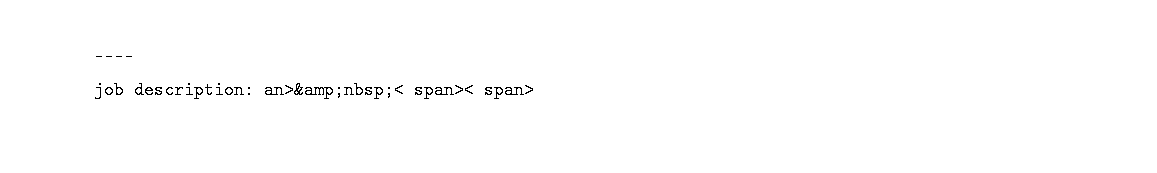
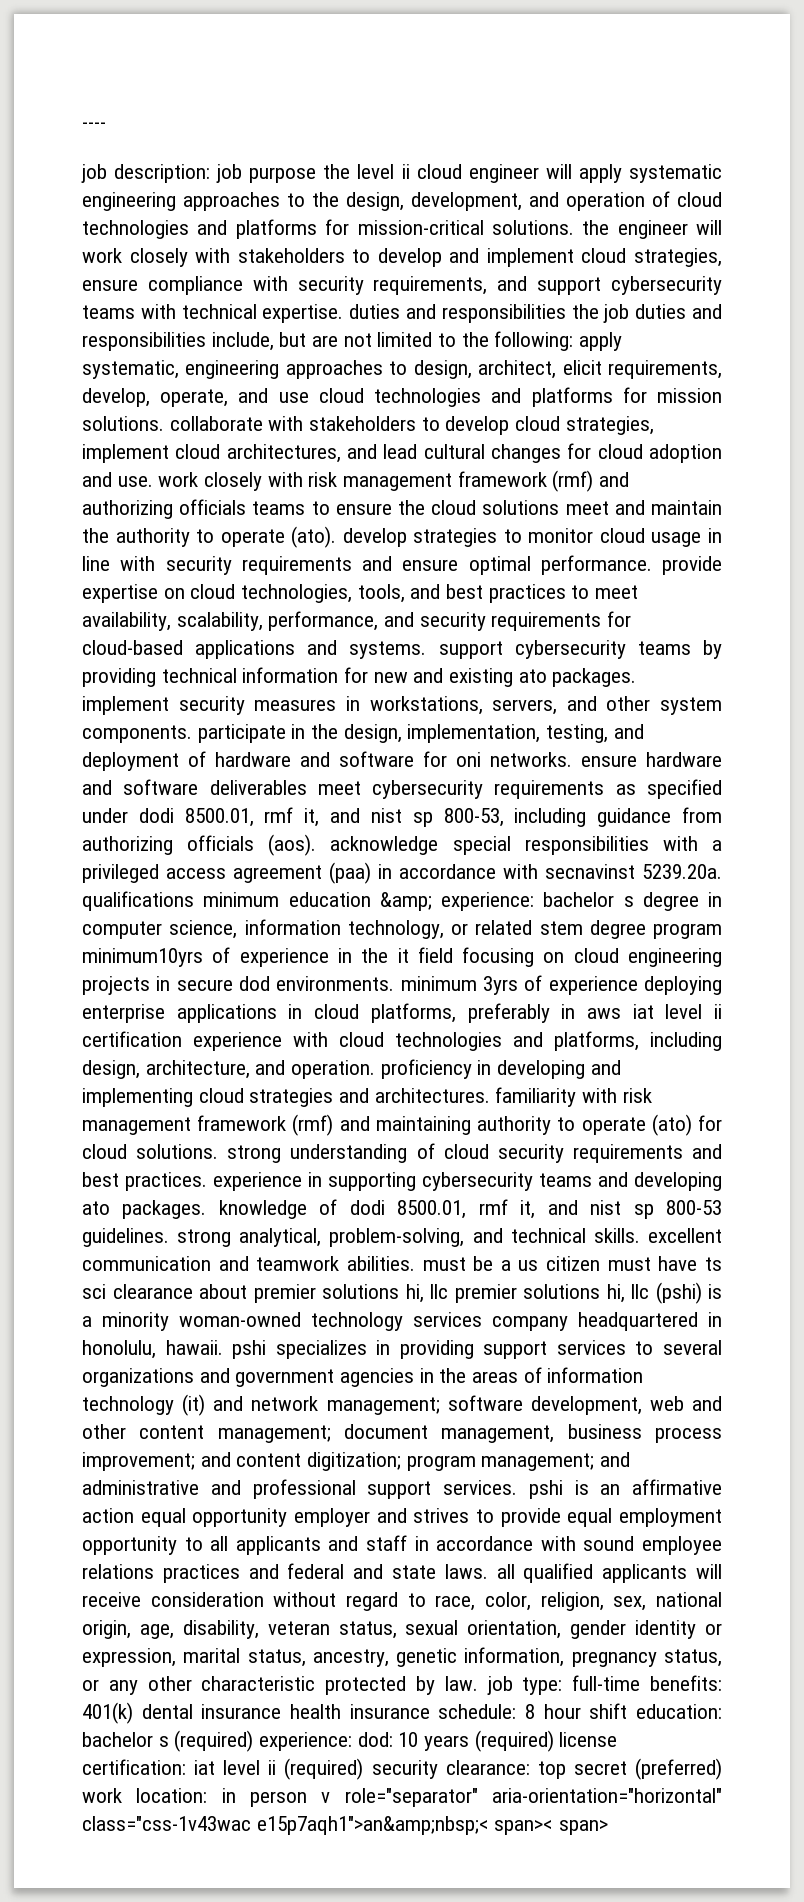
- job description: an>&amp;nbsp;< span>< span>
+ job description: job purpose the level ii cloud engineer will apply systematic engineering approaches to the design, development, and operation of cloud technologies and platforms for mission-critical solutions. the engineer will work closely with stakeholders to develop and implement cloud strategies, ensure compliance with security requirements, and support cybersecurity teams with technical expertise. duties and responsibilities the job duties and responsibilities include, but are not limited to the following: apply systematic, engineering approaches to design, architect, elicit requirements, develop, operate, and use cloud technologies and platforms for mission solutions. collaborate with stakeholders to develop cloud strategies, implement cloud architectures, and lead cultural changes for cloud adoption and use. work closely with risk management framework (rmf) and authorizing officials teams to ensure the cloud solutions meet and maintain the authority to operate (ato). develop strategies to monitor cloud usage in line with security requirements and ensure optimal performance. provide expertise on cloud technologies, tools, and best practices to meet availability, scalability, performance, and security requirements for cloud-based applications and systems. support cybersecurity teams by providing technical information for new and existing ato packages. implement security measures in workstations, servers, and other system components. participate in the design, implementation, testing, and deployment of hardware and software for oni networks. ensure hardware and software deliverables meet cybersecurity requirements as specified under dodi 8500.01, rmf it, and nist sp 800-53, including guidance from authorizing officials (aos). acknowledge special responsibilities with a privileged access agreement (paa) in accordance with secnavinst 5239.20a. qualifications minimum education &amp; experience: bachelor s degree in computer science, information technology, or related stem degree program minimum10yrs of experience in the it field focusing on cloud engineering projects in secure dod environments. minimum 3yrs of experience deploying enterprise applications in cloud platforms, preferably in aws iat level ii certification experience with cloud technologies and platforms, including design, architecture, and operation. proficiency in developing and implementing cloud strategies and architectures. familiarity with risk management framework (rmf) and maintaining authority to operate (ato) for cloud solutions. strong understanding of cloud security requirements and best practices. experience in supporting cybersecurity teams and developing ato packages. knowledge of dodi 8500.01, rmf it, and nist sp 800-53 guidelines. strong analytical, problem-solving, and technical skills. excellent communication and teamwork abilities. must be a us citizen must have ts sci clearance about premier solutions hi, llc premier solutions hi, llc (pshi) is a minority woman-owned technology services company headquartered in honolulu, hawaii. pshi specializes in providing support services to several organizations and government agencies in the areas of information technology (it) and network management; software development, web and other content management; document management, business process improvement; and content digitization; program management; and administrative and professional support services. pshi is an affirmative action equal opportunity employer and strives to provide equal employment opportunity to all applicants and staff in accordance with sound employee relations practices and federal and state laws. all qualified applicants will receive consideration without regard to race, color, religion, sex, national origin, age, disability, veteran status, sexual orientation, gender identity or expression, marital status, ancestry, genetic information, pregnancy status, or any other characteristic protected by law. job type: full-time benefits: 401(k) dental insurance health insurance schedule: 8 hour shift education: bachelor s (required) experience: dod: 10 years (required) license certification: iat level ii (required) security clearance: top secret (preferred) work location: in person v role="separator" aria-orientation="horizontal" class="css-1v43wac e15p7aqh1">an&amp;nbsp;< span>< span>

